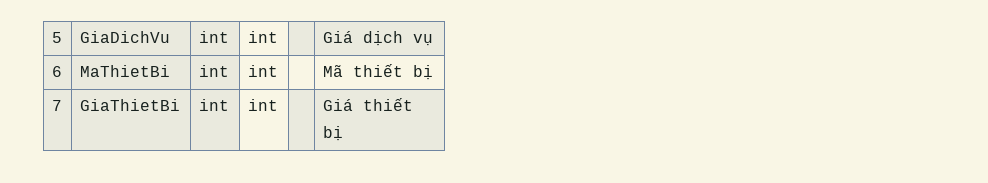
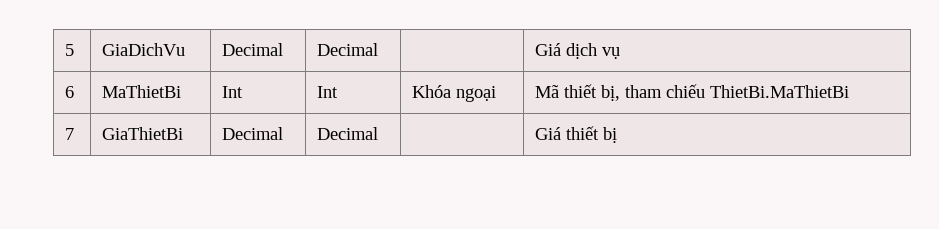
- 5 | GiaDichVu | int | int | | Giá dịch vụ
+ 5 | GiaDichVu | Decimal | Decimal | | Giá dịch vụ
- 6 | MaThietBi | int | int | | Mã thiết bị
+ 6 | MaThietBi | Int | Int | Khóa ngoại | Mã thiết bị, tham chiếu ThietBi.MaThietBi
- 7 | GiaThietBi | int | int | | Giá thiết bị
+ 7 | GiaThietBi | Decimal | Decimal | | Giá thiết bị

